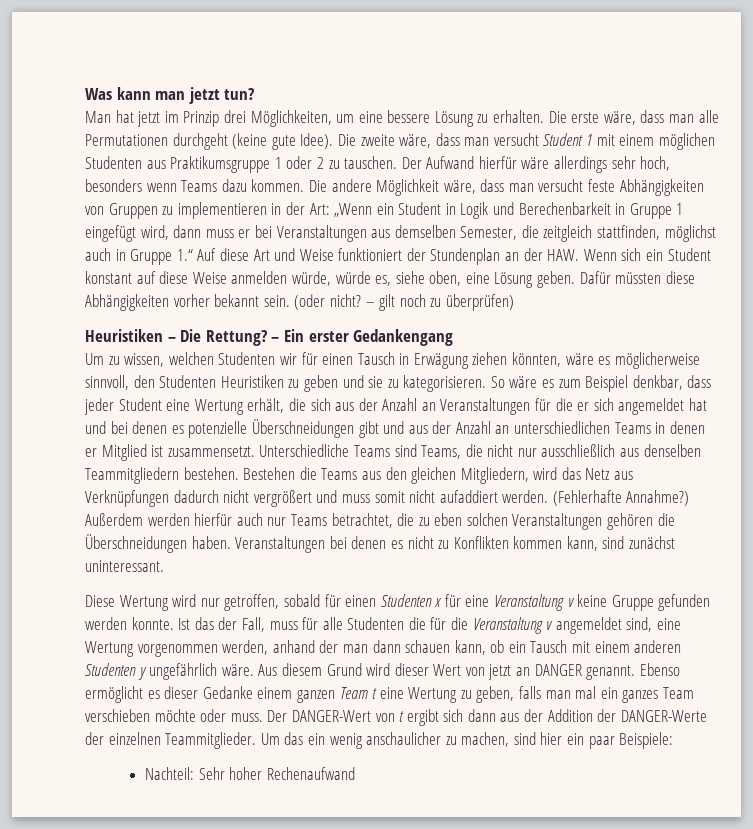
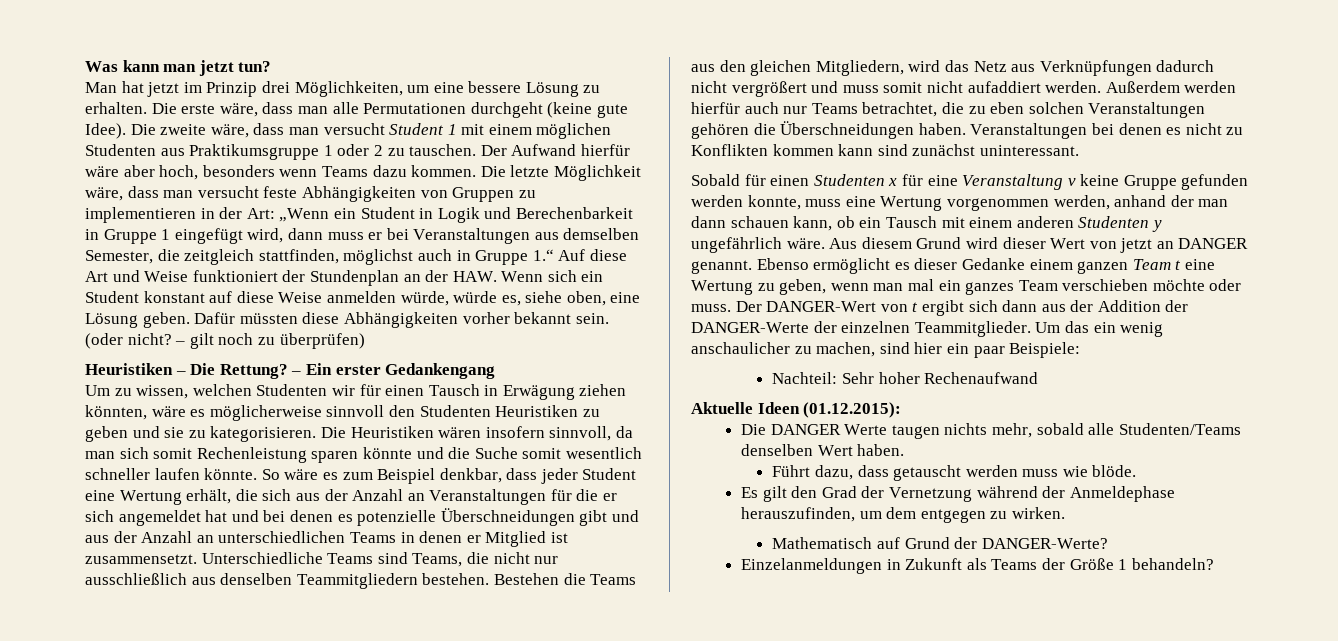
- Der Aufwand hierfür wäre allerdings sehr hoch, besonders wenn Teams dazu kommen.
+ Der Aufwand hierfür wäre aber hoch, besonders wenn Teams dazu kommen.
- Die andere Möglichkeit wäre, dass man versucht feste Abhängigkeiten von Gruppen zu implementieren in der Art:
+ Die letzte Möglichkeit wäre, dass man versucht feste Abhängigkeiten von Gruppen zu implementieren in der Art:
- Um zu wissen, welchen Studenten wir für einen Tausch in Erwägung ziehen könnten, wäre es möglicherweise sinnvoll, den Studenten Heuristiken zu geben und sie zu kategorisieren.
+ Um zu wissen, welchen Studenten wir für einen Tausch in Erwägung ziehen könnten, wäre es möglicherweise sinnvoll den Studenten Heuristiken zu geben und sie zu kategorisieren.
+ Die Heuristiken wären insofern sinnvoll, da man sich somit Rechenleistung sparen könnte und die Suche somit wesentlich schneller laufen könnte.
- (Fehlerhafte Annahme?)
- Veranstaltungen bei denen es nicht zu Konflikten kommen kann, sind zunächst uninteressant.
+ Veranstaltungen bei denen es nicht zu Konflikten kommen kann sind zunächst uninteressant.
- Diese Wertung wird nur getroffen, sobald für einen Studenten x für eine Veranstaltung v keine Gruppe gefunden werden konnte. Ist das der Fall, muss für alle Studenten die für die Veranstaltung v angemeldet sind, eine Wertung vorgenommen werden, anhand der man dann schauen kann, ob ein Tausch mit einem anderen Studenten y ungefährlich wäre.
+ Sobald für einen Studenten x für eine Veranstaltung v keine Gruppe gefunden werden konnte, muss eine Wertung vorgenommen werden, anhand der man dann schauen kann, ob ein Tausch mit einem anderen Studenten y ungefährlich wäre.
- Ebenso ermöglicht es dieser Gedanke einem ganzen Team t eine Wertung zu geben, falls man mal ein ganzes Team verschieben möchte oder muss.
+ Ebenso ermöglicht es dieser Gedanke einem ganzen Team t eine Wertung zu geben, wenn man mal ein ganzes Team verschieben möchte oder muss.
+ Aktuelle Ideen (01.12.2015):
+ Die DANGER Werte taugen nichts mehr, sobald alle Studenten/Teams denselben Wert haben.
+ Führt dazu, dass getauscht werden muss wie blöde.
+ Es gilt den Grad der Vernetzung während der Anmeldephase herauszufinden, um dem entgegen zu wirken.
+ Mathematisch auf Grund der DANGER-Werte?
+ Einzelanmeldungen in Zukunft als Teams der Größe 1 behandeln?

